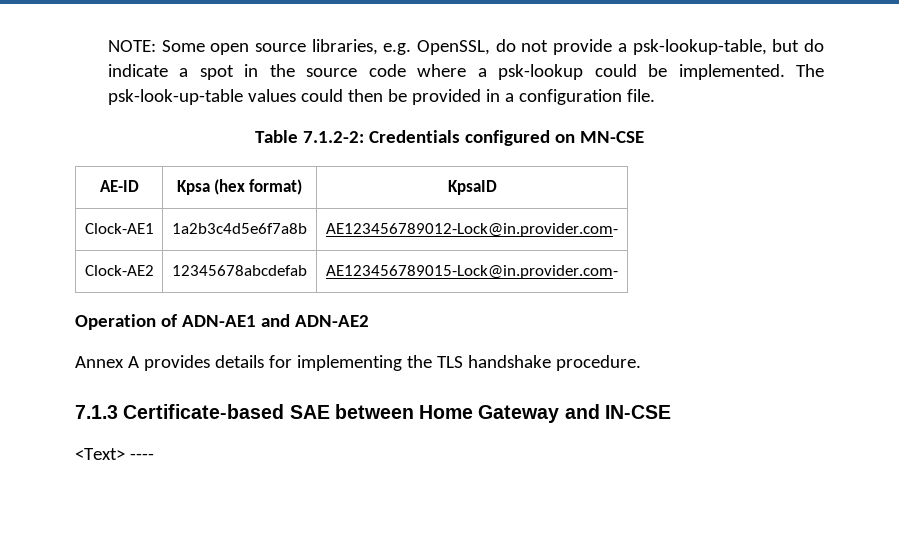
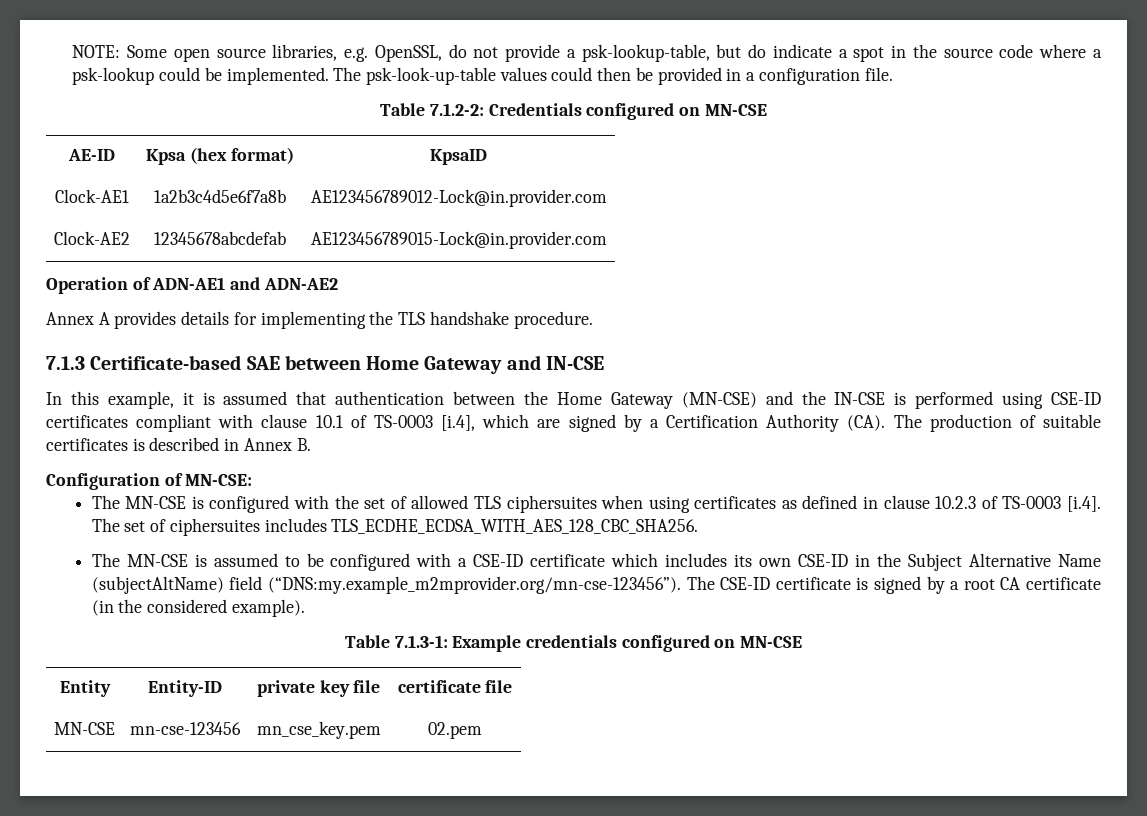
- Clock-AE1 | 1a2b3c4d5e6f7a8b | AE123456789012-Lock@in.provider.com-
+ Clock-AE1 | 1a2b3c4d5e6f7a8b | AE123456789012-Lock@in.provider.com
- Clock-AE2 | 12345678abcdefab | AE123456789015-Lock@in.provider.com-
+ Clock-AE2 | 12345678abcdefab | AE123456789015-Lock@in.provider.com
- <Text> ----
+ In this example, it is assumed that authentication between the Home Gateway (MN-CSE) and the IN-CSE is performed using CSE-ID certificates compliant with clause 10.1 of TS-0003 [i.4], which are signed by a Certification Authority (CA). The production of suitable certificates is described in Annex B.
+ Configuration of MN-CSE:
+ The MN-CSE is configured with the set of allowed TLS ciphersuites when using certificates as defined in clause 10.2.3 of TS-0003 [i.4]. The set of ciphersuites includes TLS_ECDHE_ECDSA_WITH_AES_128_CBC_SHA256.
+ The MN-CSE is assumed to be configured with a CSE-ID certificate which includes its own CSE-ID in the Subject Alternative Name (subjectAltName) field (“DNS:my.example_m2mprovider.org/mn-cse-123456”). The CSE-ID certificate is signed by a root CA certificate (in the considered example).
+ Table 7.1.3-1: Example credentials configured on MN-CSE
+ Entity | Entity-ID | private key file | certificate file
+ MN-CSE | mn-cse-123456 | mn_cse_key.pem | 02.pem

